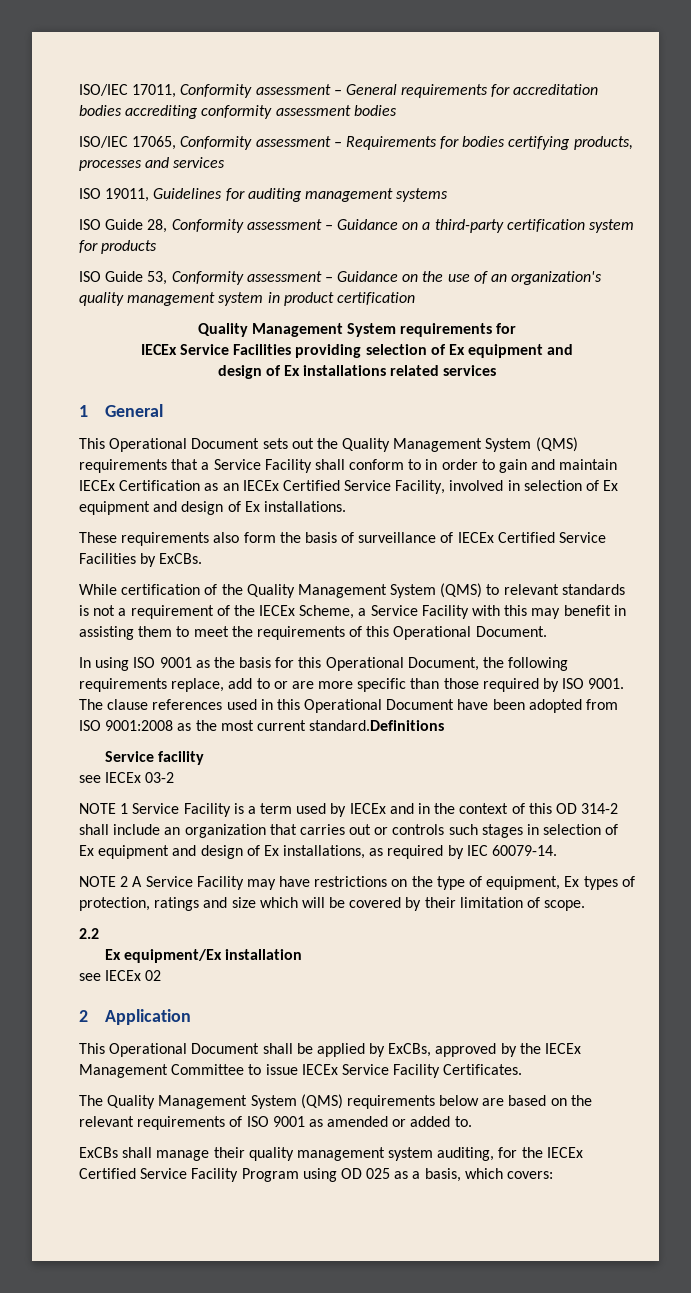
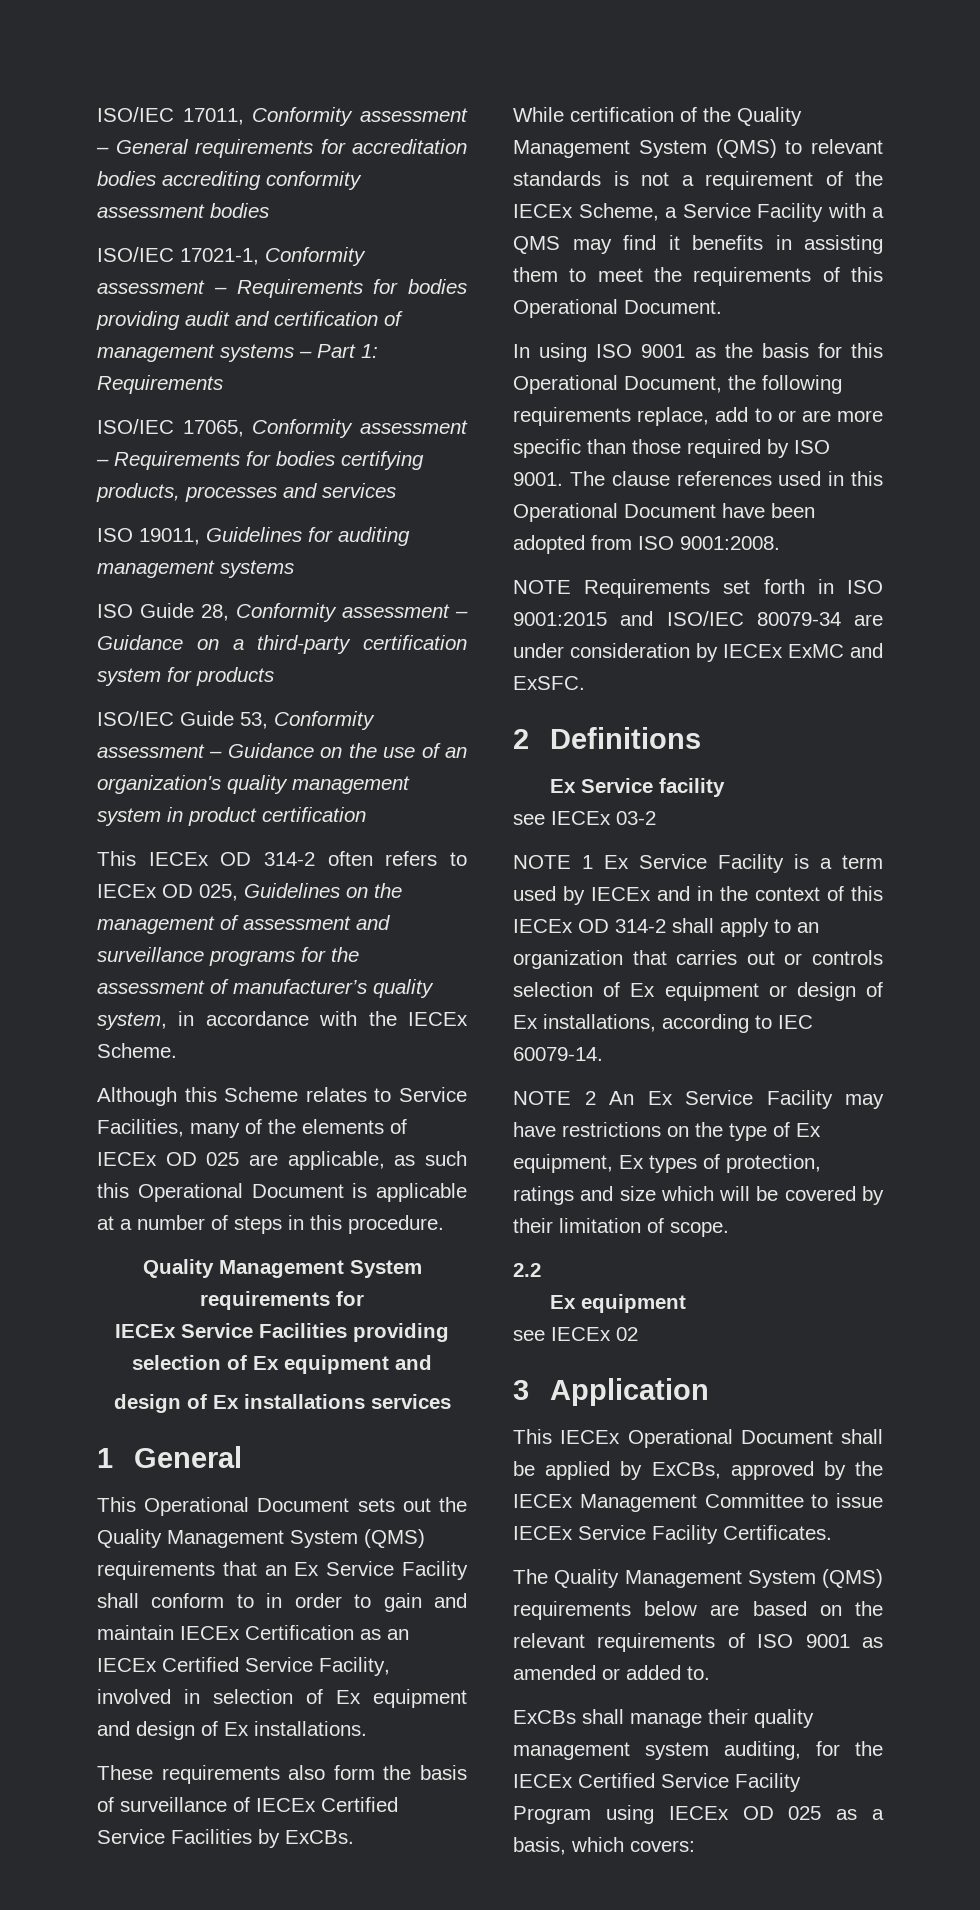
+ ISO/IEC 17021-1, Conformity assessment – Requirements for bodies providing audit and certification of management systems – Part 1: Requirements
- ISO Guide 53, Conformity assessment – Guidance on the use of an organization's quality management system in product certification
+ ISO/IEC Guide 53, Conformity assessment – Guidance on the use of an organization's quality management system in product certification
+ This IECEx OD 314-2 often refers to IECEx OD 025, Guidelines on the management of assessment and surveillance programs for the assessment of manufacturer’s quality system, in accordance with the IECEx Scheme.
+ Although this Scheme relates to Service Facilities, many of the elements of IECEx OD 025 are applicable, as such this Operational Document is applicable at a number of steps in this procedure.
- design of Ex installations related services
+ design of Ex installations services
- This Operational Document sets out the Quality Management System (QMS) requirements that a Service Facility shall conform to in order to gain and maintain IECEx Certification as an IECEx Certified Service Facility, involved in selection of Ex equipment and design of Ex installations.
+ This Operational Document sets out the Quality Management System (QMS) requirements that an Ex Service Facility shall conform to in order to gain and maintain IECEx Certification as an IECEx Certified Service Facility, involved in selection of Ex equipment and design of Ex installations.
- While certification of the Quality Management System (QMS) to relevant standards is not a requirement of the IECEx Scheme, a Service Facility with this may benefit in assisting them to meet the requirements of this Operational Document.
+ While certification of the Quality Management System (QMS) to relevant standards is not a requirement of the IECEx Scheme, a Service Facility with a QMS may find it benefits in assisting them to meet the requirements of this Operational Document.
- The clause references used in this Operational Document have been adopted from ISO 9001:2008 as the most current standard.Definitions
- Service facility
+ The clause references used in this Operational Document have been adopted from ISO 9001:2008.
+ NOTE Requirements set forth in ISO 9001:2015 and ISO/IEC 80079-34 are under consideration by IECEx ExMC and ExSFC.
+ 2 Definitions
+ Ex Service facility
- NOTE 1 Service Facility is a term used by IECEx and in the context of this OD 314-2 shall include an organization that carries out or controls such stages in selection of Ex equipment and design of Ex installations, as required by IEC 60079-14.
+ NOTE 1 Ex Service Facility is a term used by IECEx and in the context of this IECEx OD 314-2 shall apply to an organization that carries out or controls selection of Ex equipment or design of Ex installations, according to IEC 60079-14.
- NOTE 2 A Service Facility may have restrictions on the type of equipment, Ex types of protection, ratings and size which will be covered by their limitation of scope.
+ NOTE 2 An Ex Service Facility may have restrictions on the type of Ex equipment, Ex types of protection, ratings and size which will be covered by their limitation of scope.
  2.2
- Ex equipment/Ex installation
+ Ex equipment
- 2 Application
+ 3 Application
- This Operational Document shall be applied by ExCBs, approved by the IECEx Management Committee to issue IECEx Service Facility Certificates.
+ This IECEx Operational Document shall be applied by ExCBs, approved by the IECEx Management Committee to issue IECEx Service Facility Certificates.
- ExCBs shall manage their quality management system auditing, for the IECEx Certified Service Facility Program using OD 025 as a basis, which covers:
+ ExCBs shall manage their quality management system auditing, for the IECEx Certified Service Facility Program using IECEx OD 025 as a basis, which covers:

